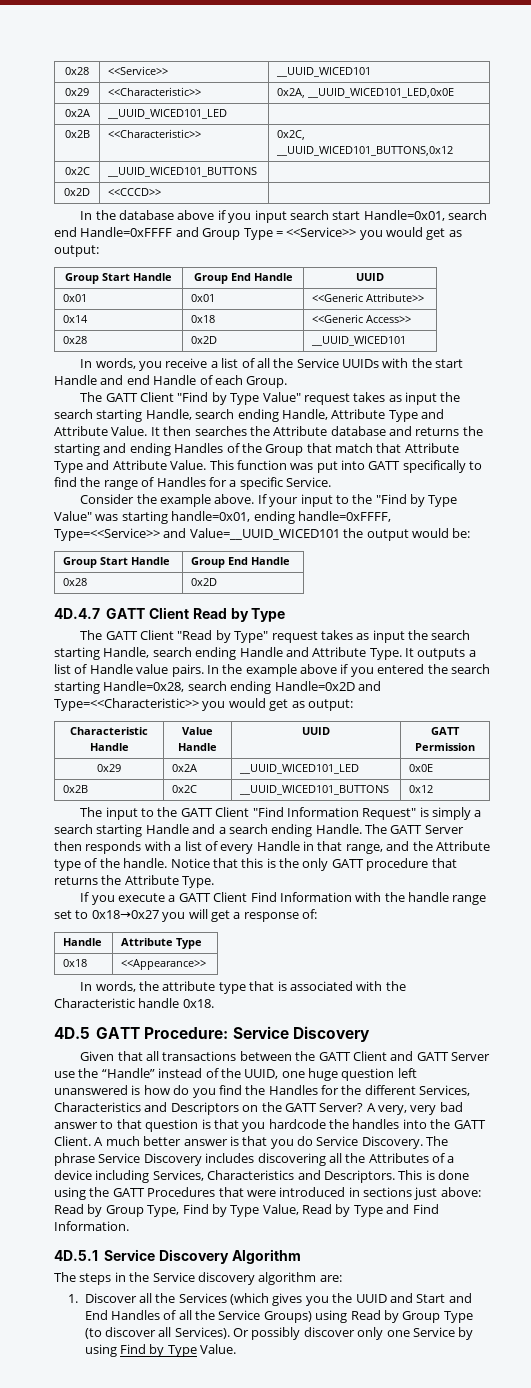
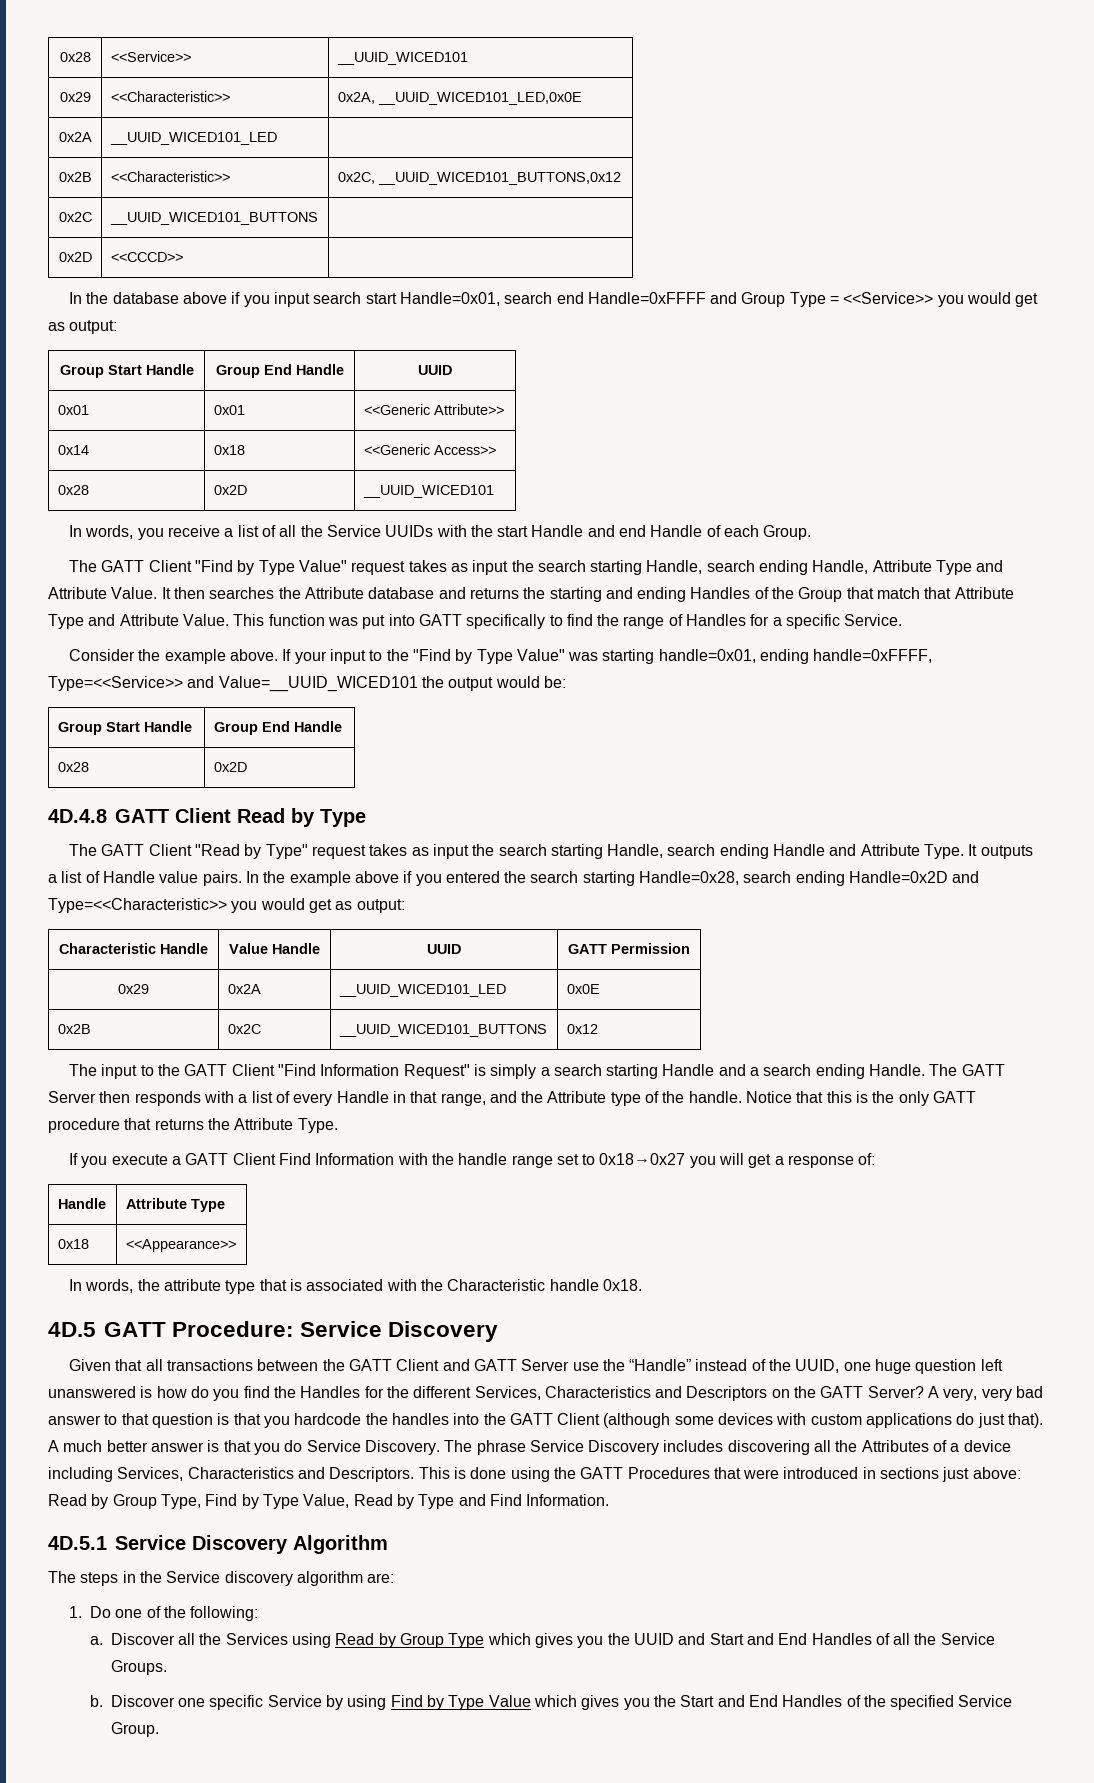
- 4D.4.7 GATT Client Read by Type
+ 4D.4.8 GATT Client Read by Type
- A very, very bad answer to that question is that you hardcode the handles into the GATT Client.
+ A very, very bad answer to that question is that you hardcode the handles into the GATT Client (although some devices with custom applications do just that).
- 1. Discover all the Services (which gives you the UUID and Start and End Handles of all the Service Groups) using Read by Group Type (to discover all Services). Or possibly discover only one Service by using Find by Type Value.
+ 1. Do one of the following:
+ a. Discover all the Services using Read by Group Type which gives you the UUID and Start and End Handles of all the Service Groups.
+ b. Discover one specific Service by using Find by Type Value which gives you the Start and End Handles of the specified Service Group.

